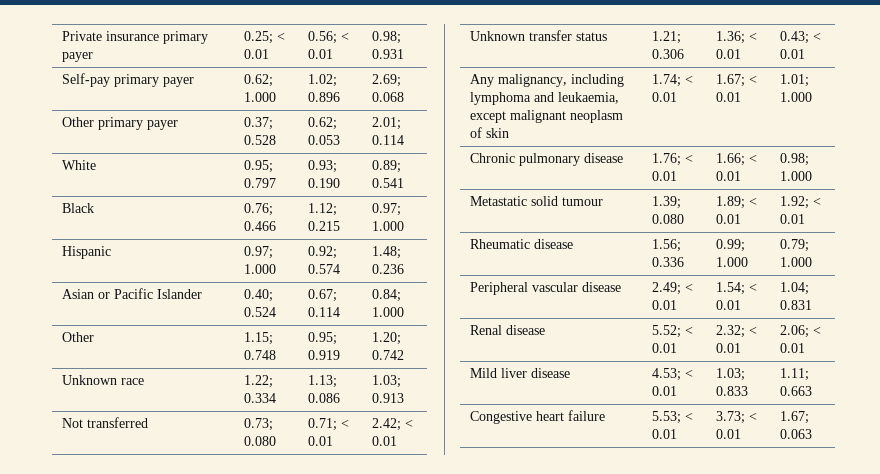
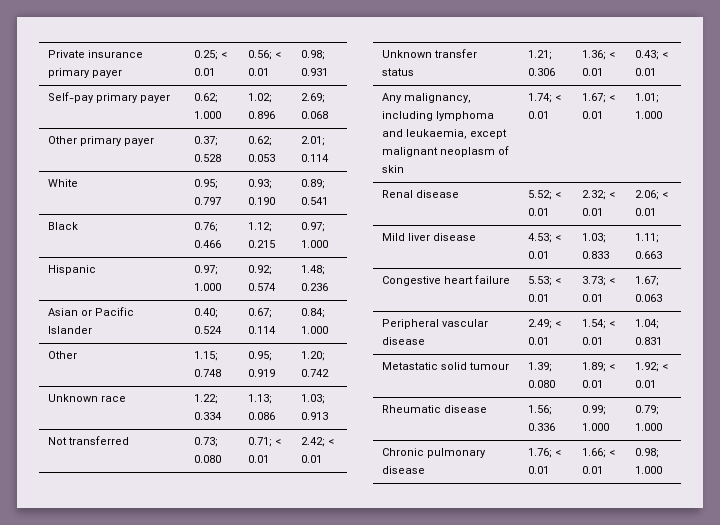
- Chronic pulmonary disease | 1.76; < 0.01 | 1.66; < 0.01 | 0.98; 1.000
- Metastatic solid tumour | 1.39; 0.080 | 1.89; < 0.01 | 1.92; < 0.01
- Rheumatic disease | 1.56; 0.336 | 0.99; 1.000 | 0.79; 1.000
- Peripheral vascular disease | 2.49; < 0.01 | 1.54; < 0.01 | 1.04; 0.831
+ Peripheral vascular disease | 2.49; < 0.01 | 1.54; < 0.01 | 1.04; 0.831
+ Metastatic solid tumour | 1.39; 0.080 | 1.89; < 0.01 | 1.92; < 0.01
+ Rheumatic disease | 1.56; 0.336 | 0.99; 1.000 | 0.79; 1.000
+ Chronic pulmonary disease | 1.76; < 0.01 | 1.66; < 0.01 | 0.98; 1.000

